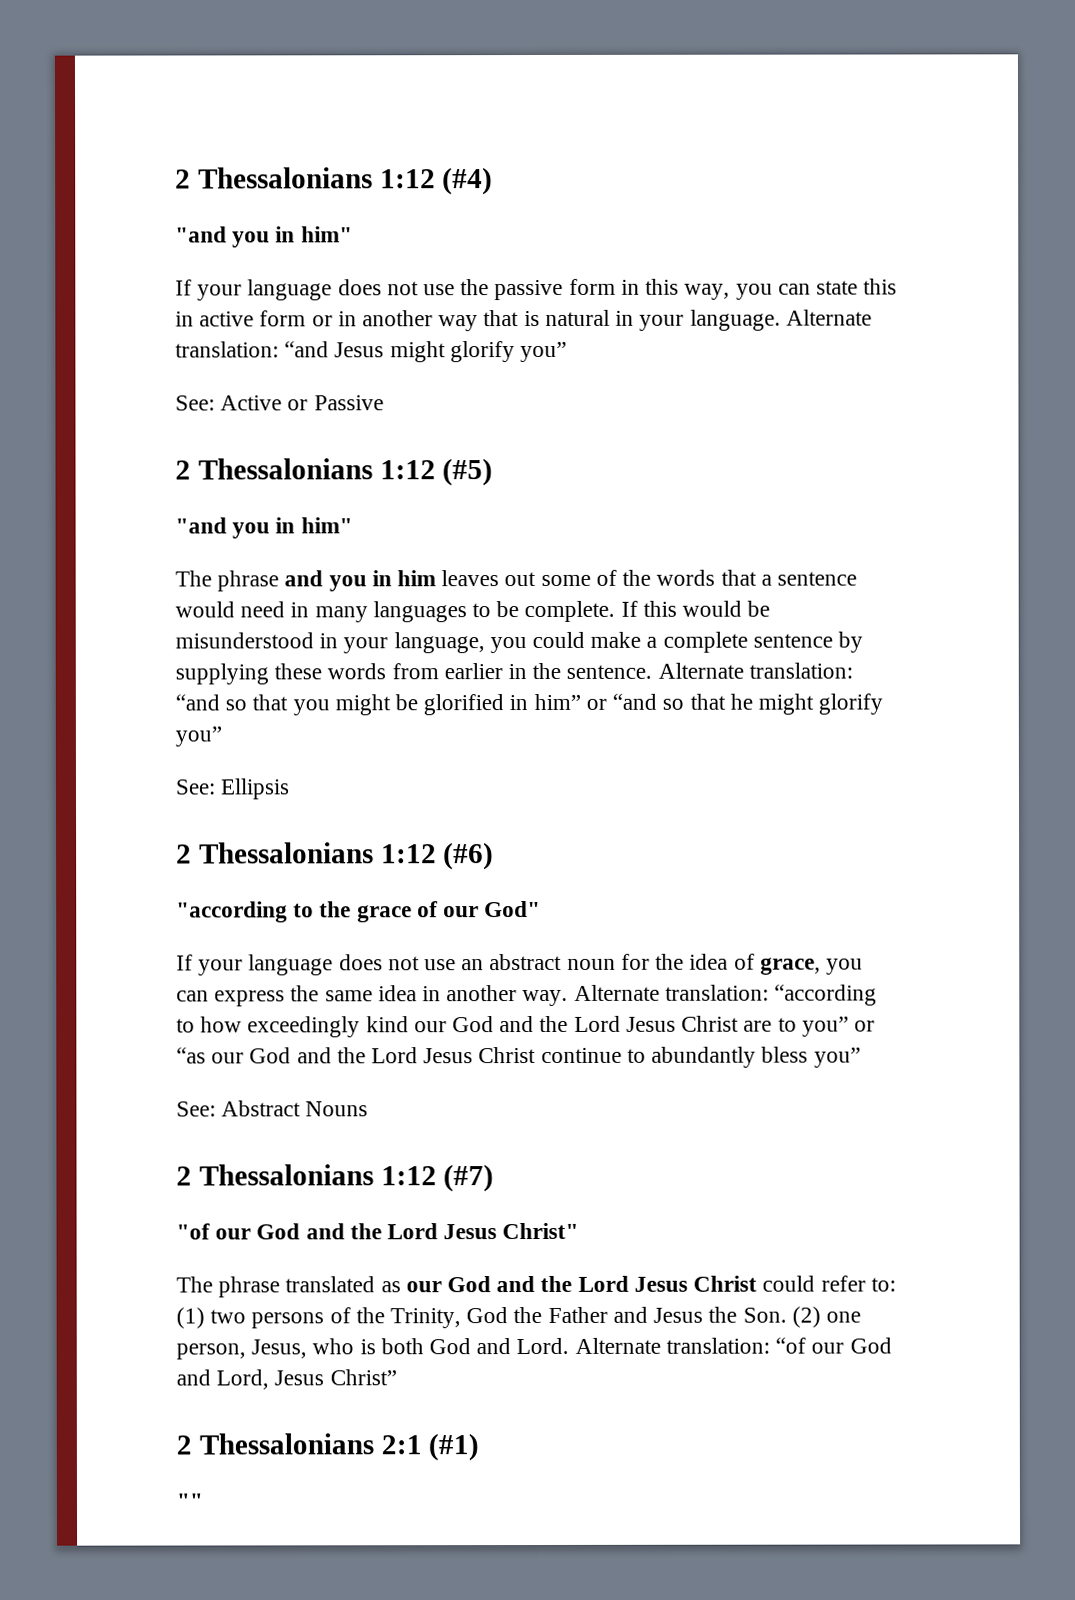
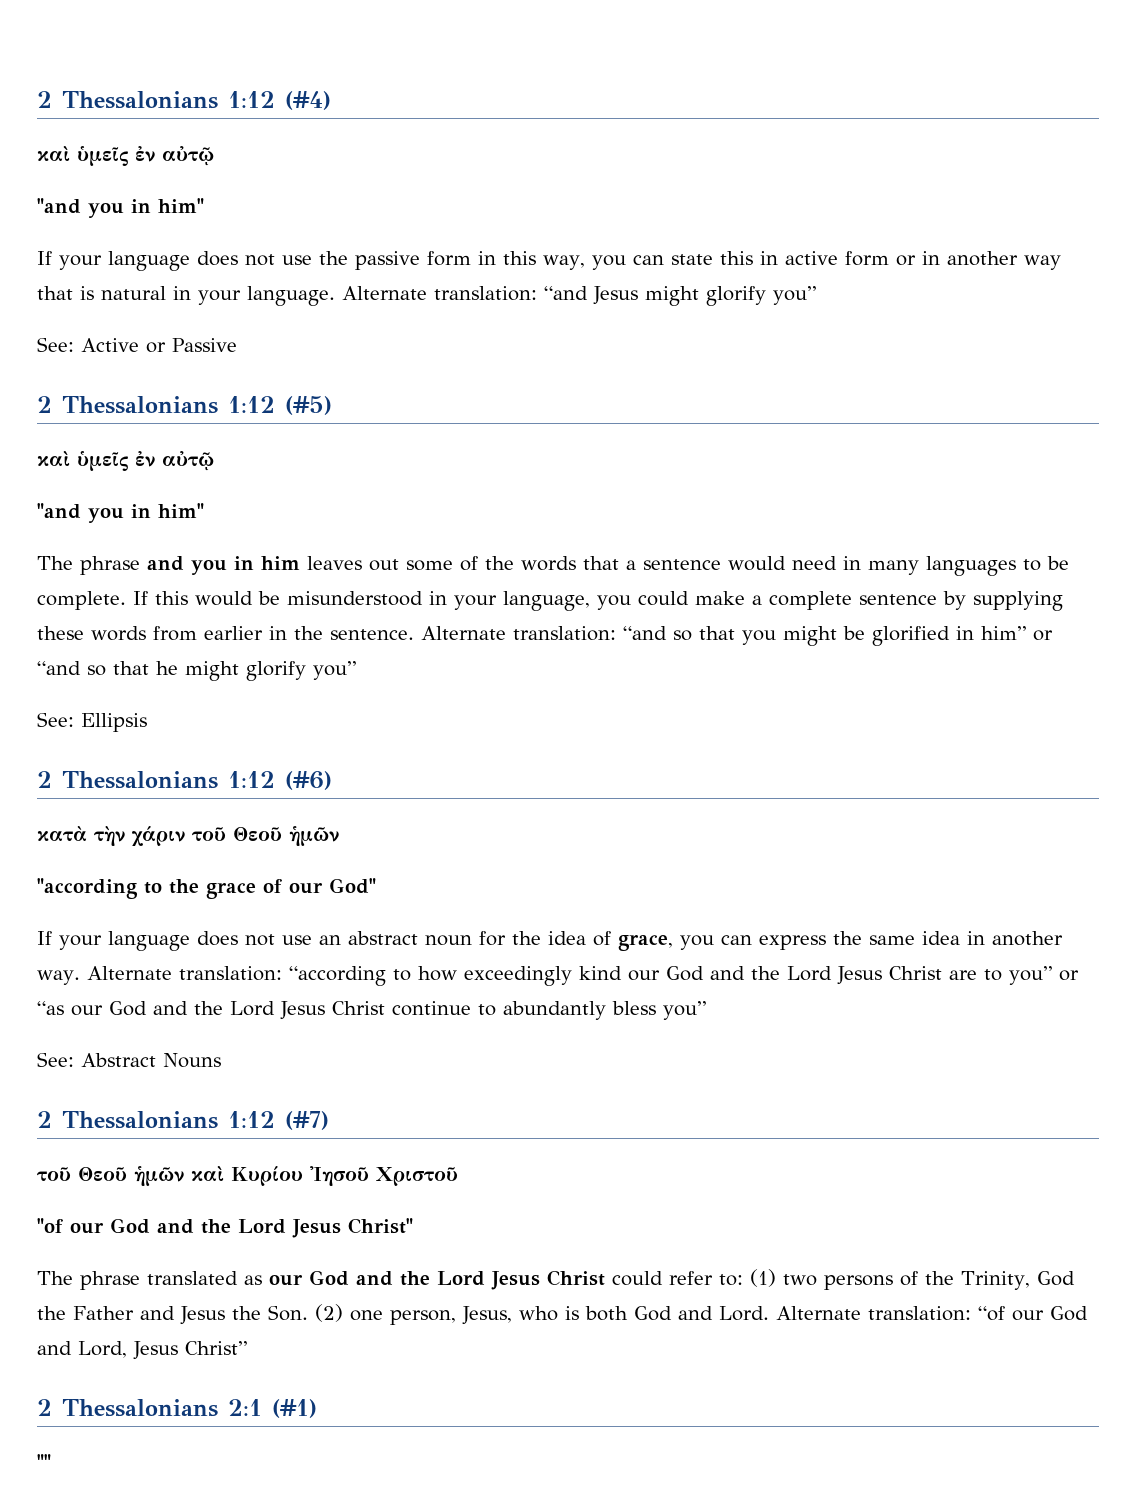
  2 Thessalonians 1:12 (#4)
+ καὶ ὑμεῖς ἐν αὐτῷ
  2 Thessalonians 1:12 (#5)
+ καὶ ὑμεῖς ἐν αὐτῷ
+ κατὰ τὴν χάριν τοῦ Θεοῦ ἡμῶν
+ τοῦ Θεοῦ ἡμῶν καὶ Κυρίου Ἰησοῦ Χριστοῦ

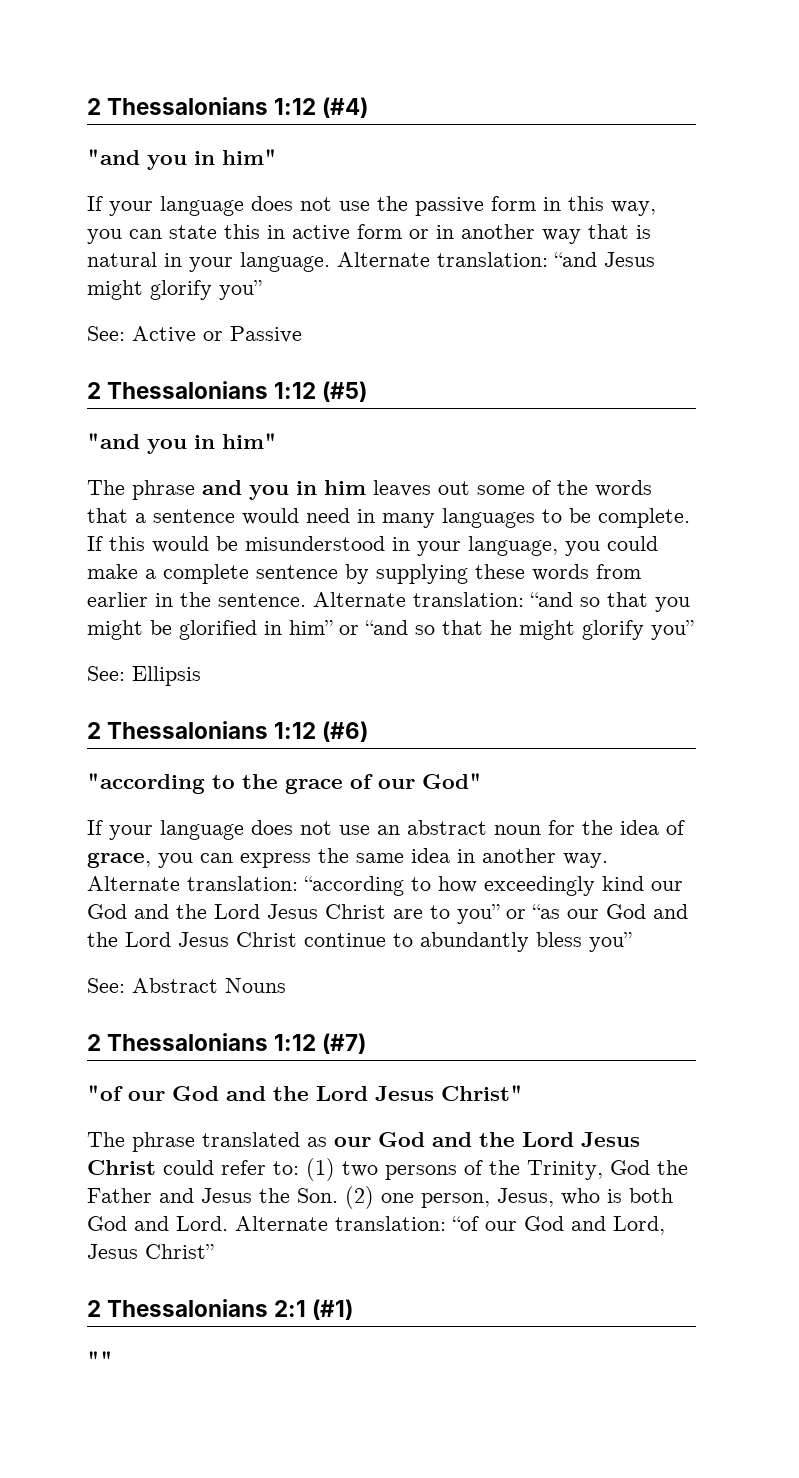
  2 Thessalonians 1:12 (#4)
- καὶ ὑμεῖς ἐν αὐτῷ
  2 Thessalonians 1:12 (#5)
- καὶ ὑμεῖς ἐν αὐτῷ
- κατὰ τὴν χάριν τοῦ Θεοῦ ἡμῶν
- τοῦ Θεοῦ ἡμῶν καὶ Κυρίου Ἰησοῦ Χριστοῦ

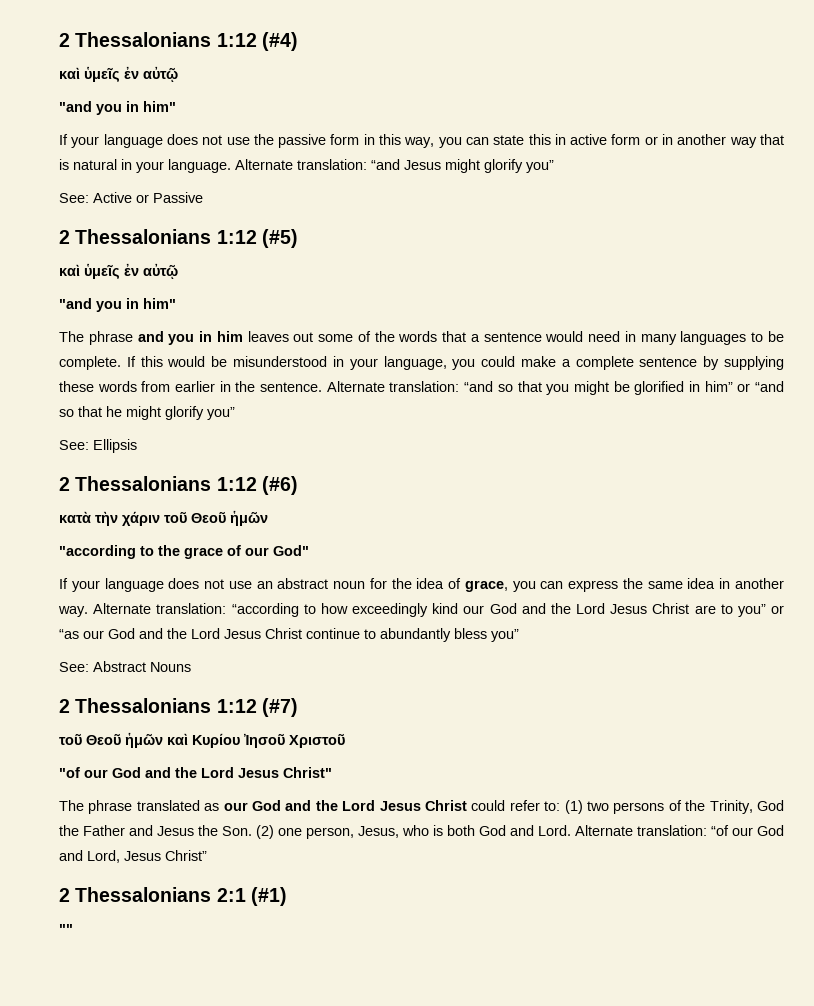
  2 Thessalonians 1:12 (#4)
+ καὶ ὑμεῖς ἐν αὐτῷ
  2 Thessalonians 1:12 (#5)
+ καὶ ὑμεῖς ἐν αὐτῷ
+ κατὰ τὴν χάριν τοῦ Θεοῦ ἡμῶν
+ τοῦ Θεοῦ ἡμῶν καὶ Κυρίου Ἰησοῦ Χριστοῦ

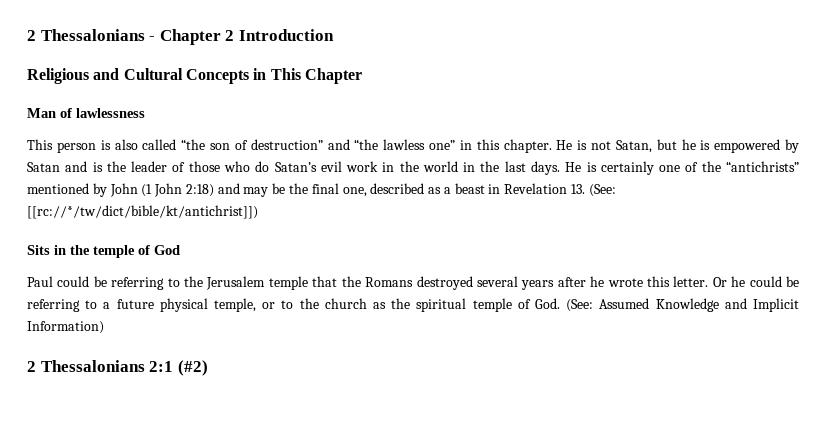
- 2 Thessalonians 1:12 (#4)
- καὶ ὑμεῖς ἐν αὐτῷ
- "and you in him"
- If your language does not use the passive form in this way, you can state this in active form or in another way that is natural in your language. Alternate translation: “and Jesus might glorify you”
- See: Active or Passive
- 2 Thessalonians 1:12 (#5)
- καὶ ὑμεῖς ἐν αὐτῷ
- "and you in him"
- The phrase and you in him leaves out some of the words that a sentence would need in many languages to be complete. If this would be misunderstood in your language, you could make a complete sentence by supplying these words from earlier in the sentence. Alternate translation: “and so that you might be glorified in him” or “and so that he might glorify you”
- See: Ellipsis
- 2 Thessalonians 1:12 (#6)
- κατὰ τὴν χάριν τοῦ Θεοῦ ἡμῶν
- "according to the grace of our God"
- If your language does not use an abstract noun for the idea of grace, you can express the same idea in another way. Alternate translation: “according to how exceedingly kind our God and the Lord Jesus Christ are to you” or “as our God and the Lord Jesus Christ continue to abundantly bless you”
- See: Abstract Nouns
- 2 Thessalonians 1:12 (#7)
- τοῦ Θεοῦ ἡμῶν καὶ Κυρίου Ἰησοῦ Χριστοῦ
- "of our God and the Lord Jesus Christ"
- The phrase translated as our God and the Lord Jesus Christ could refer to: (1) two persons of the Trinity, God the Father and Jesus the Son. (2) one person, Jesus, who is both God and Lord. Alternate translation: “of our God and Lord, Jesus Christ”
+ 2 Thessalonians - Chapter 2 Introduction
+ Religious and Cultural Concepts in This Chapter
+ Man of lawlessness
+ This person is also called “the son of destruction” and “the lawless one” in this chapter. He is not Satan, but he is empowered by Satan and is the leader of those who do Satan’s evil work in the world in the last days. He is certainly one of the “antichrists” mentioned by John (1 John 2:18) and may be the final one, described as a beast in Revelation 13. (See: [[rc://*/tw/dict/bible/kt/antichrist]])
+ Sits in the temple of God
+ Paul could be referring to the Jerusalem temple that the Romans destroyed several years after he wrote this letter. Or he could be referring to a future physical temple, or to the church as the spiritual temple of God. (See: Assumed Knowledge and Implicit Information)
- 2 Thessalonians 2:1 (#1)
- ""
+ 2 Thessalonians 2:1 (#2)

